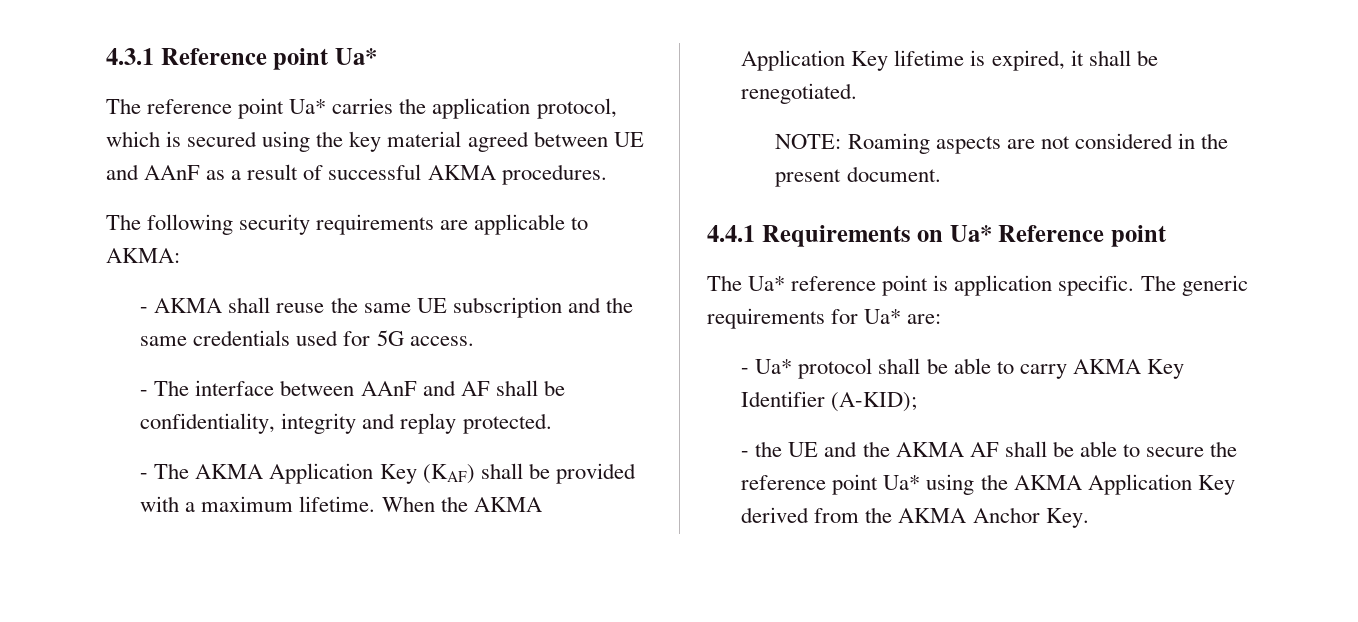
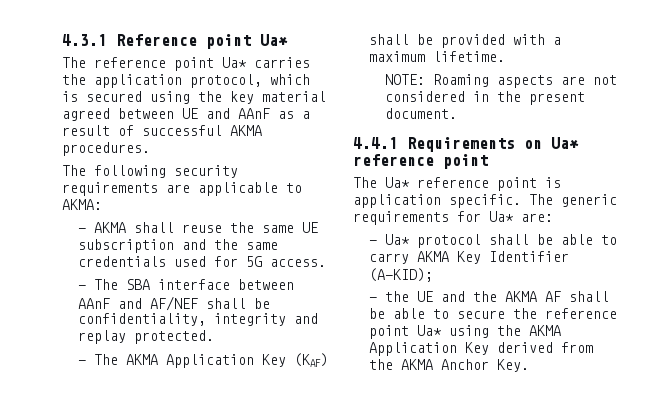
- - The interface between AAnF and AF shall be confidentiality, integrity and replay protected.
+ - The SBA interface between AAnF and AF/NEF shall be confidentiality, integrity and replay protected.
- When the AKMA Application Key lifetime is expired, it shall be renegotiated.
- 4.4.1 Requirements on Ua* Reference point
+ 4.4.1 Requirements on Ua* reference point

